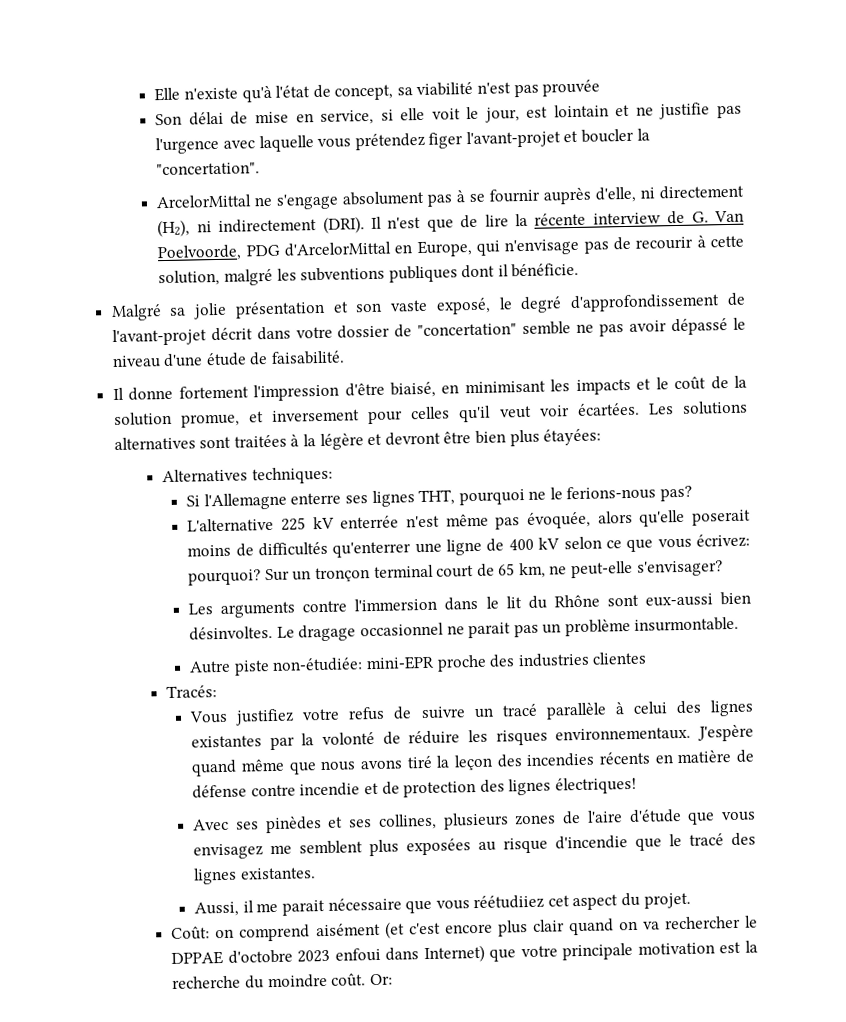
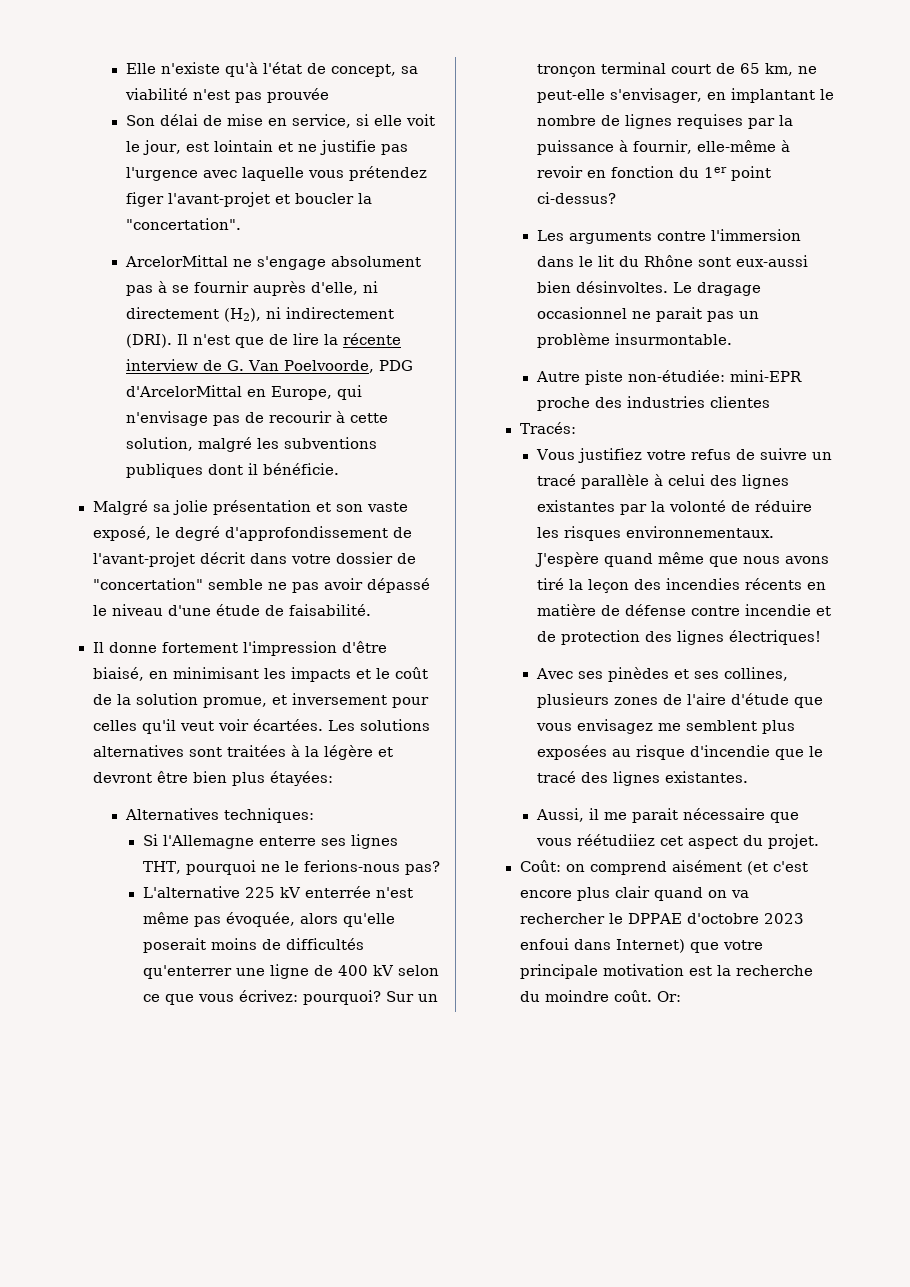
- Sur un tronçon terminal court de 65 km, ne peut-elle s'envisager?
+ Sur un tronçon terminal court de 65 km, ne peut-elle s'envisager, en implantant le nombre de lignes requises par la puissance à fournir, elle-même à revoir en fonction du 1er point ci-dessus?

